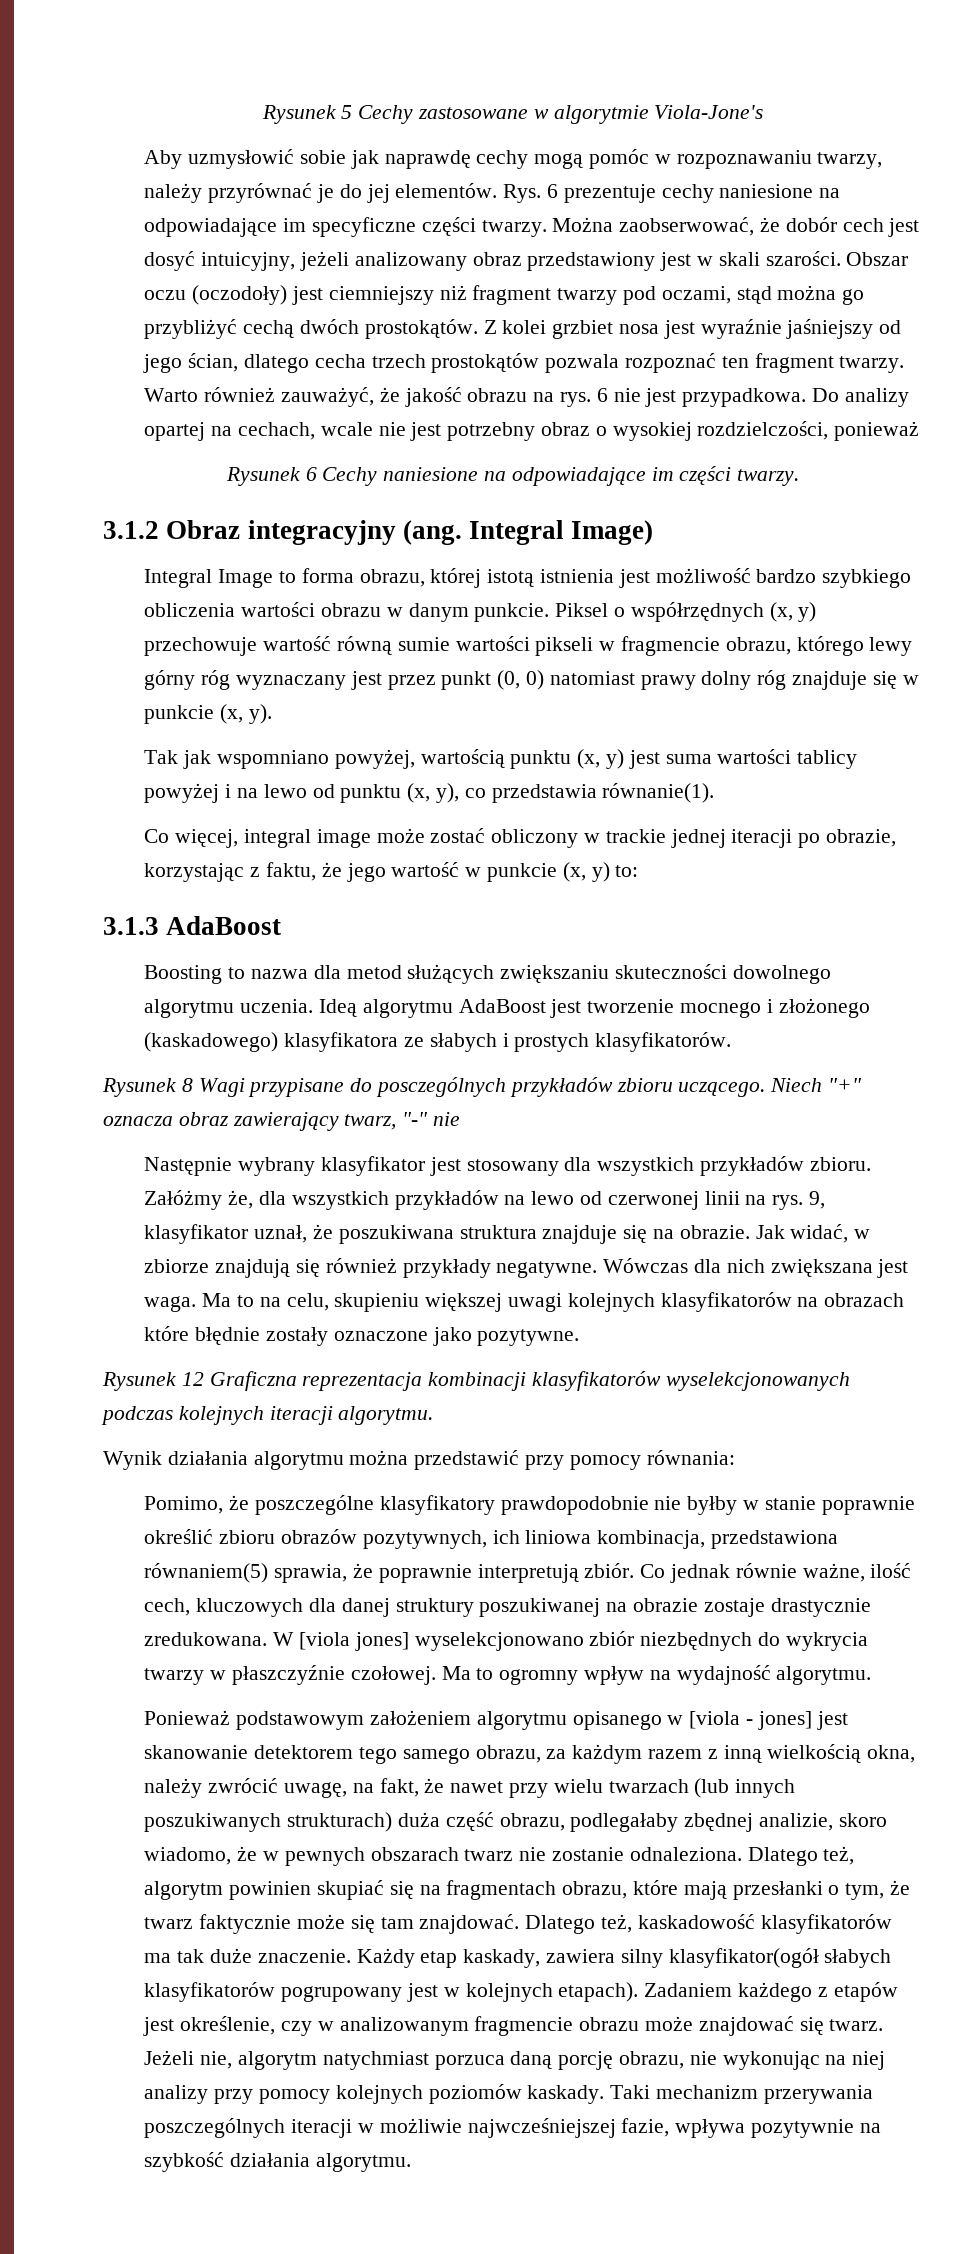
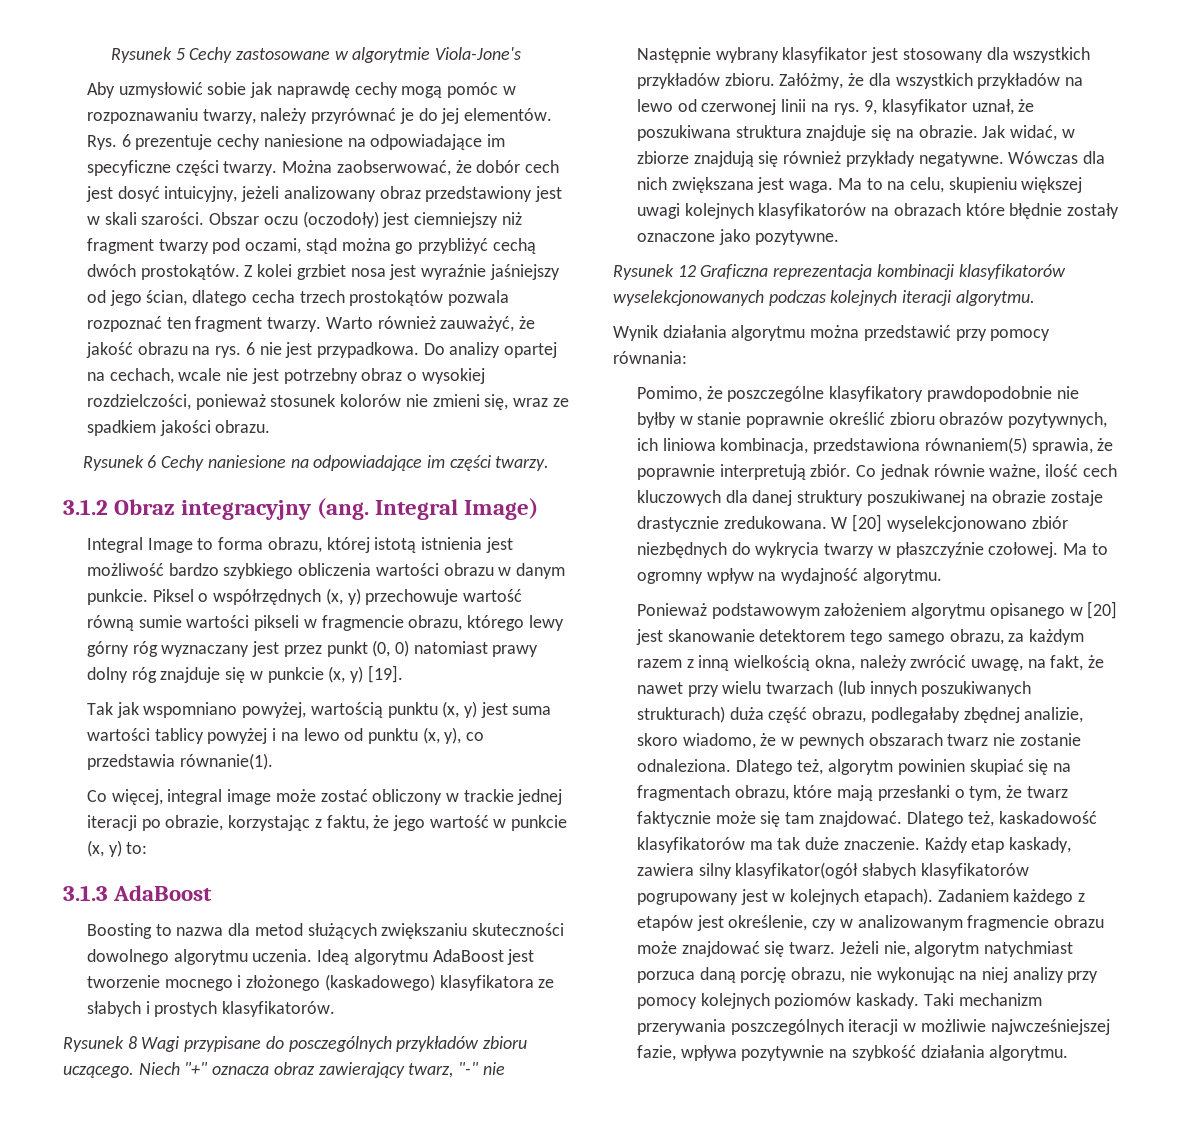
- Do analizy opartej na cechach, wcale nie jest potrzebny obraz o wysokiej rozdzielczości, ponieważ
+ Do analizy opartej na cechach, wcale nie jest potrzebny obraz o wysokiej rozdzielczości, ponieważ stosunek kolorów nie zmieni się, wraz ze spadkiem jakości obrazu.
- Piksel o współrzędnych (x, y) przechowuje wartość równą sumie wartości pikseli w fragmencie obrazu, którego lewy górny róg wyznaczany jest przez punkt (0, 0) natomiast prawy dolny róg znajduje się w punkcie (x, y).
+ Piksel o współrzędnych (x, y) przechowuje wartość równą sumie wartości pikseli w fragmencie obrazu, którego lewy górny róg wyznaczany jest przez punkt (0, 0) natomiast prawy dolny róg znajduje się w punkcie (x, y) [19].
- Załóżmy że, dla wszystkich przykładów na lewo od czerwonej linii na rys.
+ Załóżmy, że dla wszystkich przykładów na lewo od czerwonej linii na rys.
- Co jednak równie ważne, ilość cech, kluczowych dla danej struktury poszukiwanej na obrazie zostaje drastycznie zredukowana.
+ Co jednak równie ważne, ilość cech kluczowych dla danej struktury poszukiwanej na obrazie zostaje drastycznie zredukowana.
- W [viola jones] wyselekcjonowano zbiór niezbędnych do wykrycia twarzy w płaszczyźnie czołowej.
+ W [20] wyselekcjonowano zbiór niezbędnych do wykrycia twarzy w płaszczyźnie czołowej.
- Ponieważ podstawowym założeniem algorytmu opisanego w [viola - jones] jest skanowanie detektorem tego samego obrazu, za każdym razem z inną wielkością okna, należy zwrócić uwagę, na fakt, że nawet przy wielu twarzach (lub innych poszukiwanych strukturach) duża część obrazu, podlegałaby zbędnej analizie, skoro wiadomo, że w pewnych obszarach twarz nie zostanie odnaleziona.
+ Ponieważ podstawowym założeniem algorytmu opisanego w [20] jest skanowanie detektorem tego samego obrazu, za każdym razem z inną wielkością okna, należy zwrócić uwagę, na fakt, że nawet przy wielu twarzach (lub innych poszukiwanych strukturach) duża część obrazu, podlegałaby zbędnej analizie, skoro wiadomo, że w pewnych obszarach twarz nie zostanie odnaleziona.

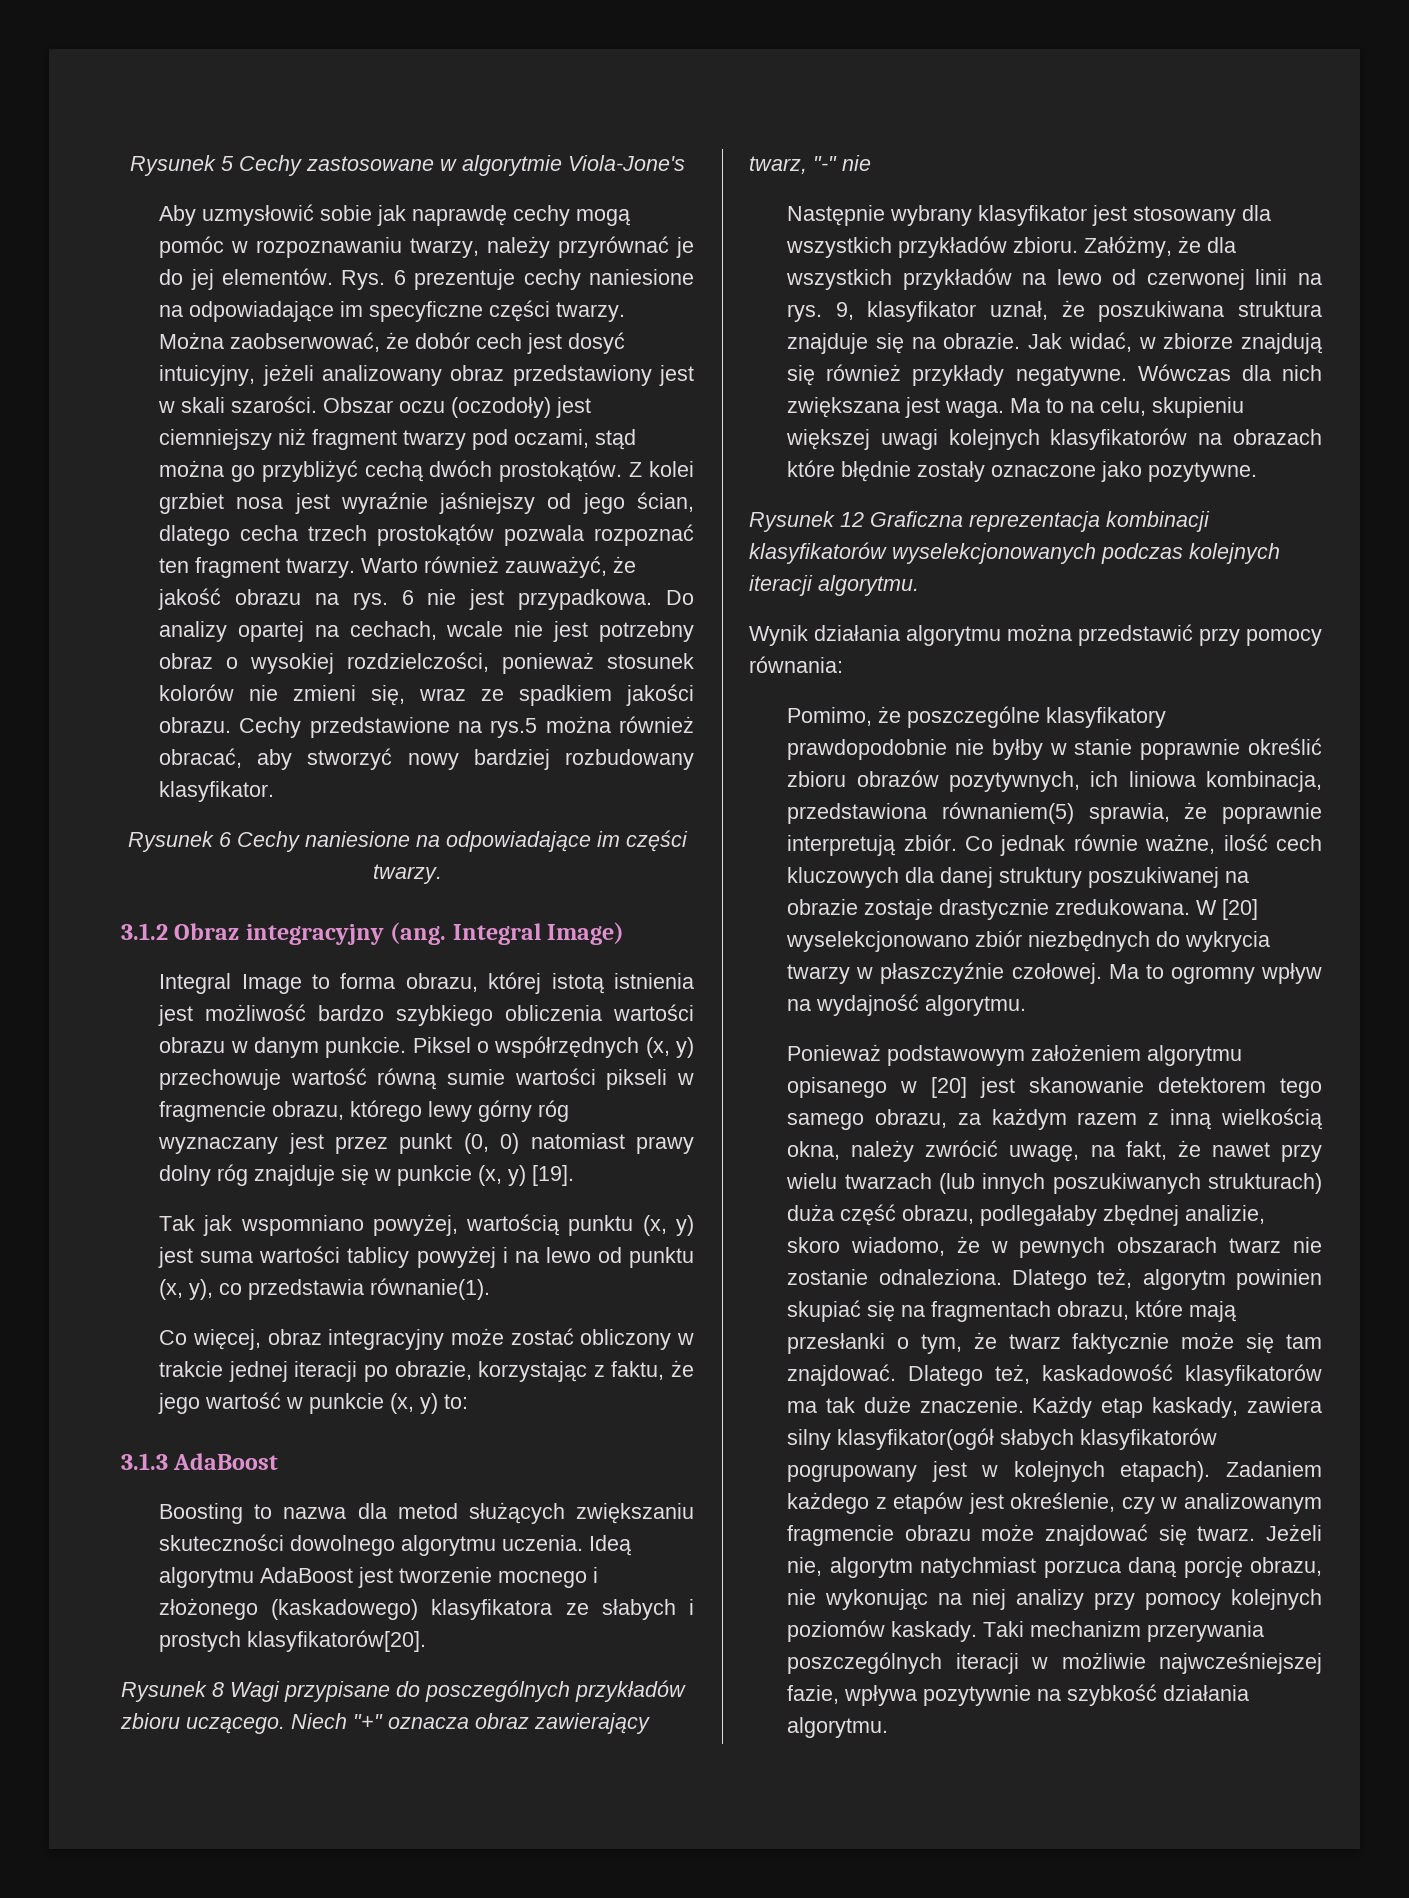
+ Cechy przedstawione na rys.5 można również obracać, aby stworzyć nowy bardziej rozbudowany klasyfikator.
- Co więcej, integral image może zostać obliczony w trackie jednej iteracji po obrazie, korzystając z faktu, że jego wartość w punkcie (x, y) to:
+ Co więcej, obraz integracyjny może zostać obliczony w trakcie jednej iteracji po obrazie, korzystając z faktu, że jego wartość w punkcie (x, y) to:
- Ideą algorytmu AdaBoost jest tworzenie mocnego i złożonego (kaskadowego) klasyfikatora ze słabych i prostych klasyfikatorów.
+ Ideą algorytmu AdaBoost jest tworzenie mocnego i złożonego (kaskadowego) klasyfikatora ze słabych i prostych klasyfikatorów[20].

